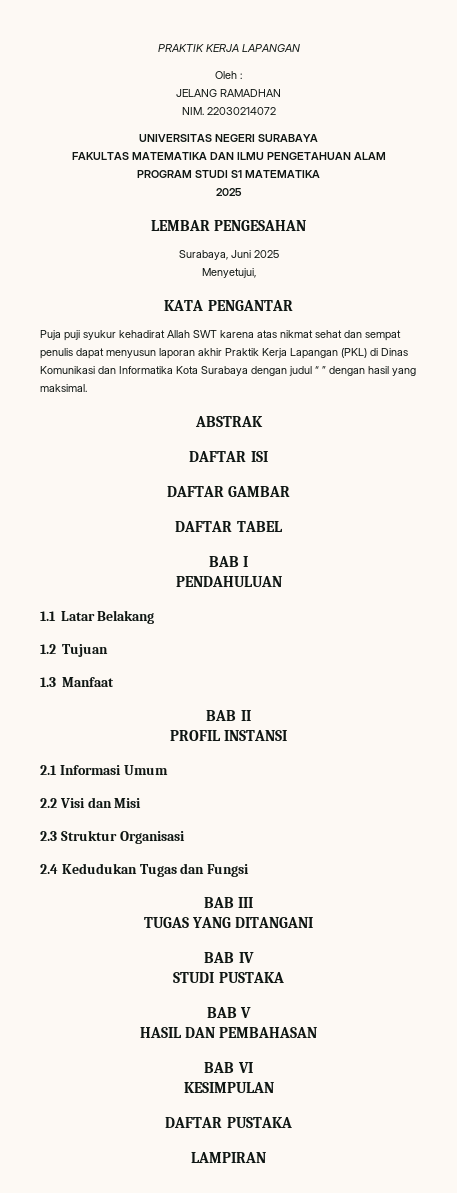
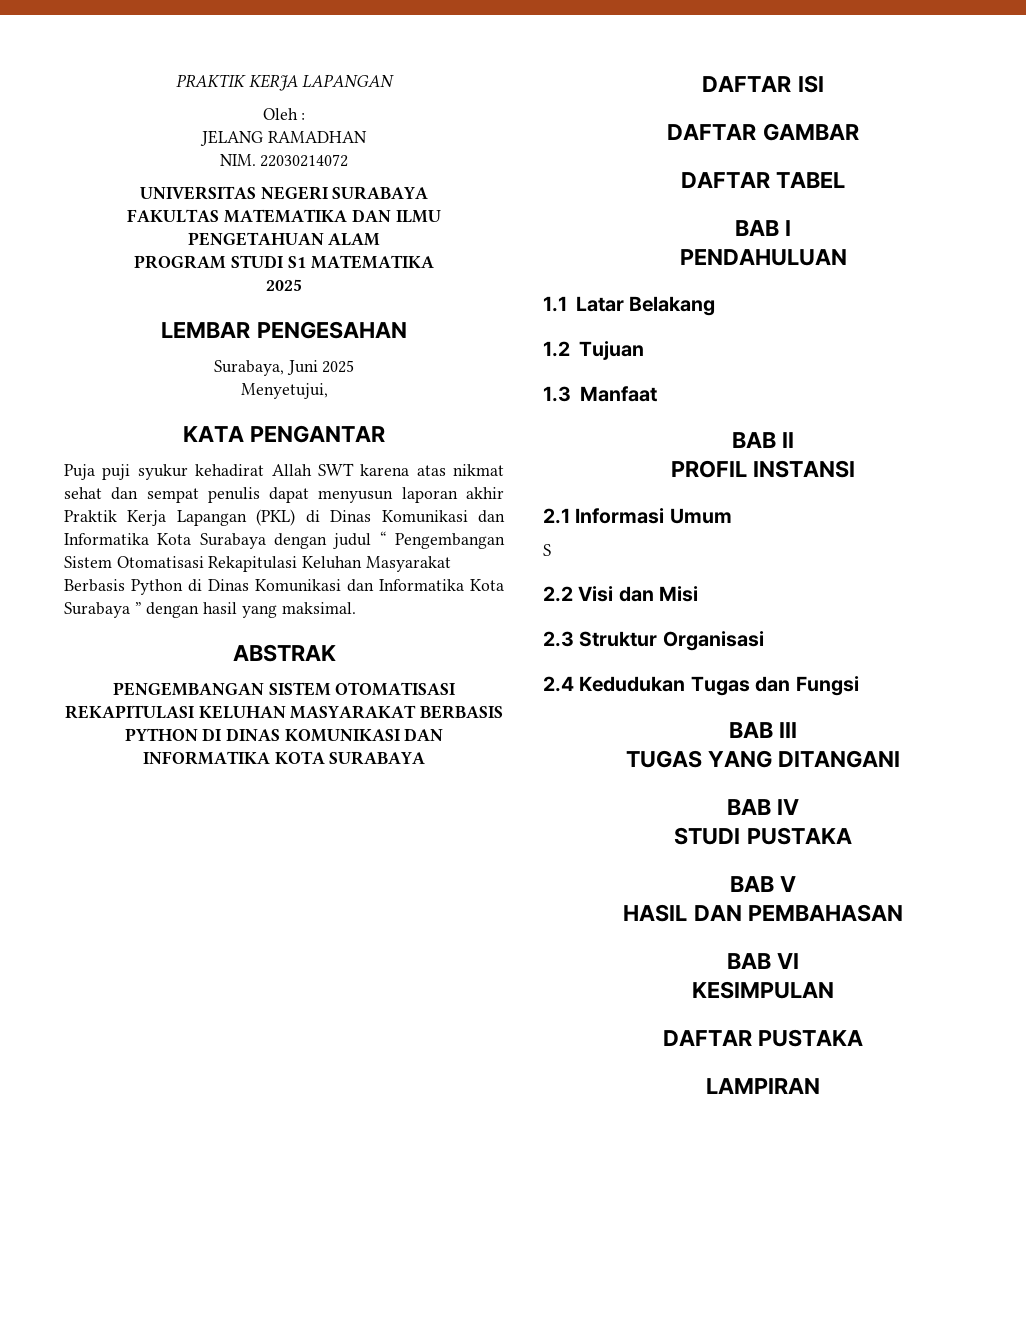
- Puja puji syukur kehadirat Allah SWT karena atas nikmat sehat dan sempat penulis dapat menyusun laporan akhir Praktik Kerja Lapangan (PKL) di Dinas Komunikasi dan Informatika Kota Surabaya dengan judul “ ” dengan hasil yang maksimal.
+ Puja puji syukur kehadirat Allah SWT karena atas nikmat sehat dan sempat penulis dapat menyusun laporan akhir Praktik Kerja Lapangan (PKL) di Dinas Komunikasi dan Informatika Kota Surabaya dengan judul “ Pengembangan Sistem Otomatisasi Rekapitulasi Keluhan Masyarakat Berbasis Python di Dinas Komunikasi dan Informatika Kota Surabaya ” dengan hasil yang maksimal.
+ PENGEMBANGAN SISTEM OTOMATISASI REKAPITULASI KELUHAN MASYARAKAT BERBASIS PYTHON DI DINAS KOMUNIKASI DAN INFORMATIKA KOTA SURABAYA
+ S

